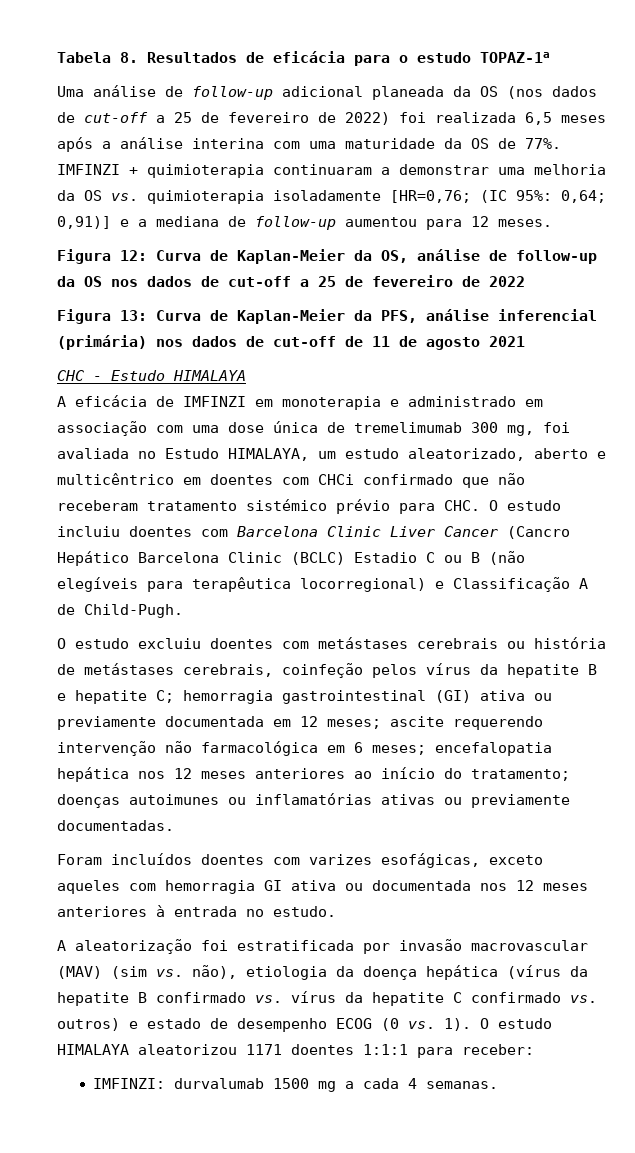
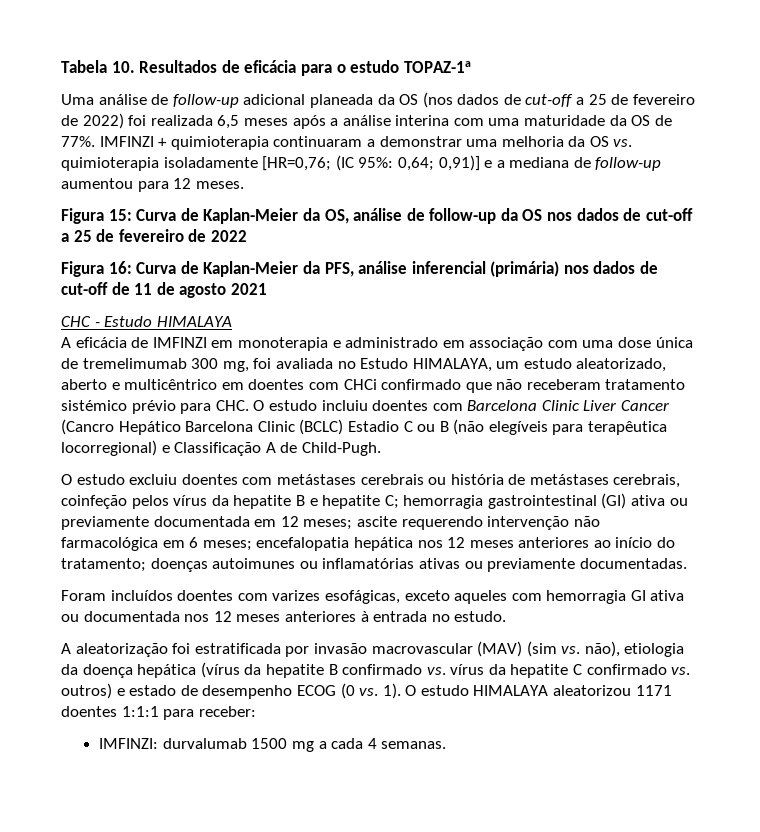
- Tabela 8. Resultados de eficácia para o estudo TOPAZ-1a
+ Tabela 10. Resultados de eficácia para o estudo TOPAZ-1a
- Figura 12: Curva de Kaplan-Meier da OS, análise de follow-up da OS nos dados de cut-off a 25 de fevereiro de 2022
+ Figura 15: Curva de Kaplan-Meier da OS, análise de follow-up da OS nos dados de cut-off a 25 de fevereiro de 2022
- Figura 13: Curva de Kaplan-Meier da PFS, análise inferencial (primária) nos dados de cut-off de 11 de agosto 2021
+ Figura 16: Curva de Kaplan-Meier da PFS, análise inferencial (primária) nos dados de cut-off de 11 de agosto 2021

